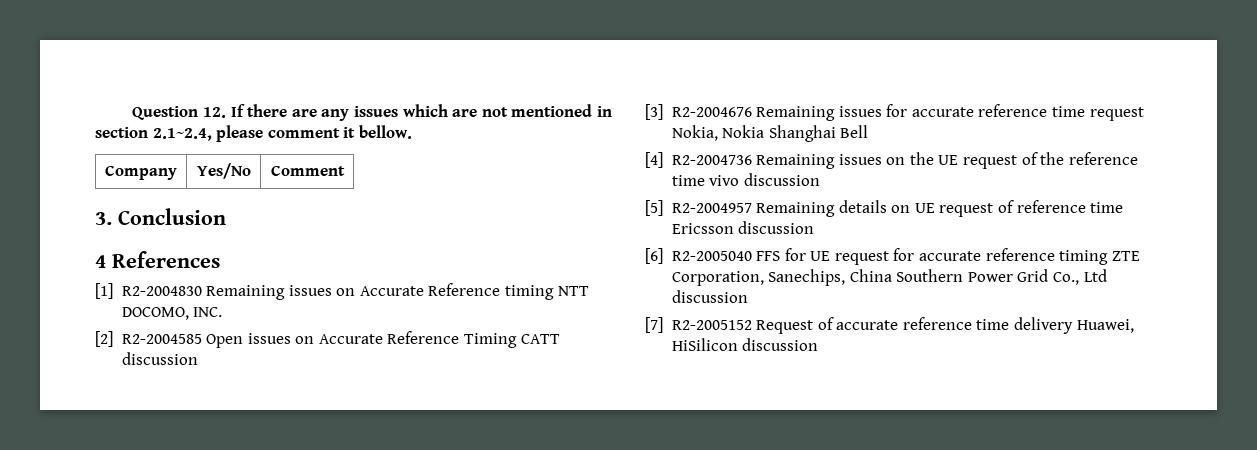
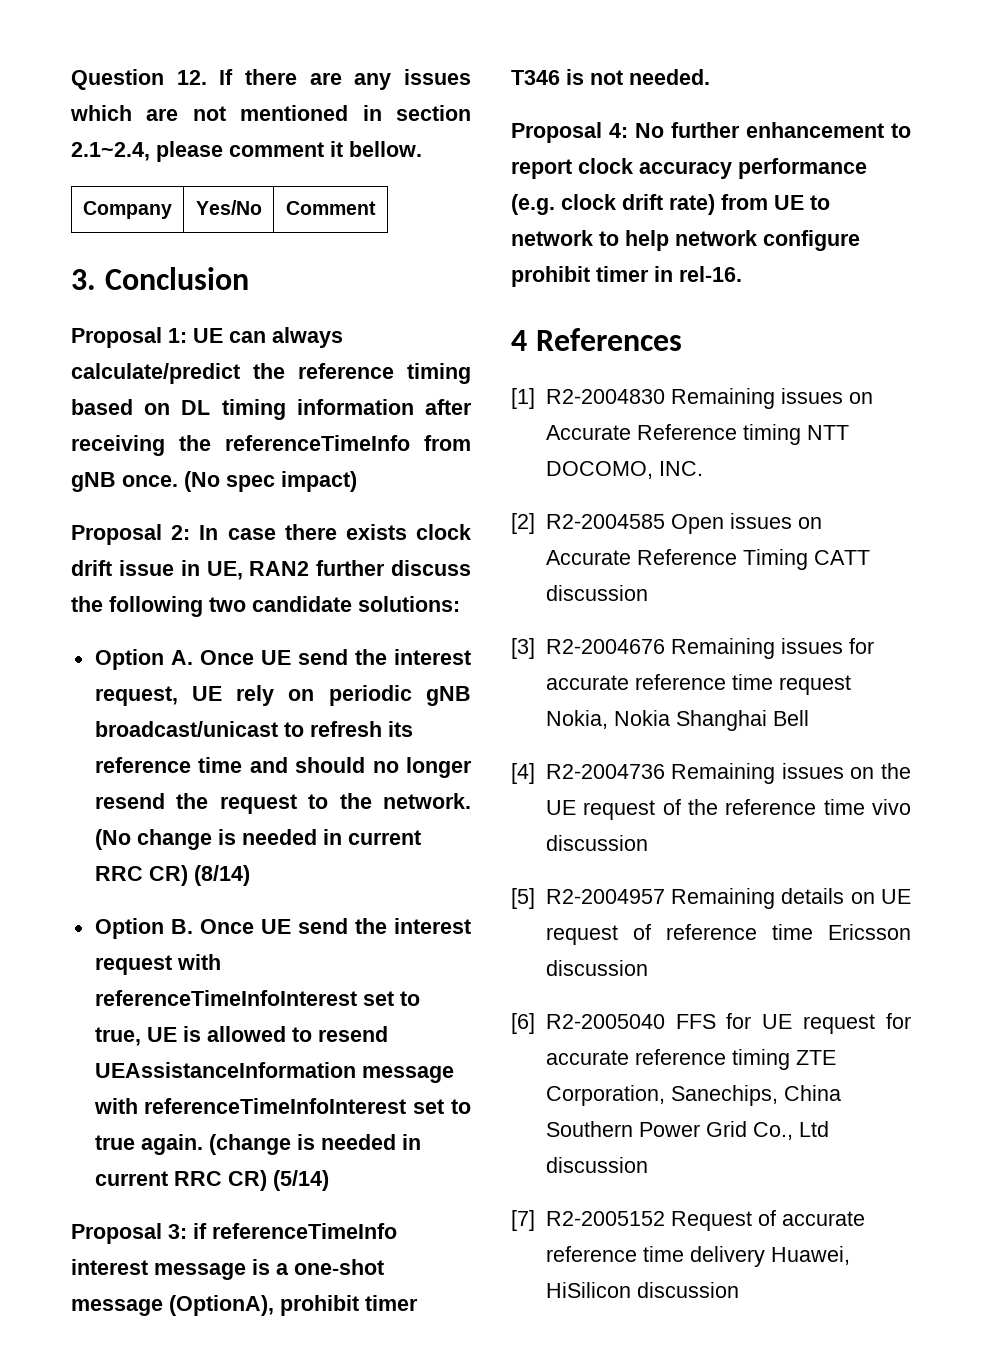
+ Proposal 1: UE can always calculate/predict the reference timing based on DL timing information after receiving the referenceTimeInfo from gNB once. (No spec impact)
+ Proposal 2: In case there exists clock drift issue in UE, RAN2 further discuss the following two candidate solutions:
+ Option A. Once UE send the interest request, UE rely on periodic gNB broadcast/unicast to refresh its reference time and should no longer resend the request to the network. (No change is needed in current RRC CR) (8/14)
+ Option B. Once UE send the interest request with referenceTimeInfoInterest set to true, UE is allowed to resend UEAssistanceInformation message with referenceTimeInfoInterest set to true again. (change is needed in current RRC CR) (5/14)
+ Proposal 3: if referenceTimeInfo interest message is a one-shot message (OptionA), prohibit timer T346 is not needed.
+ Proposal 4: No further enhancement to report clock accuracy performance (e.g. clock drift rate) from UE to network to help network configure prohibit timer in rel-16.

